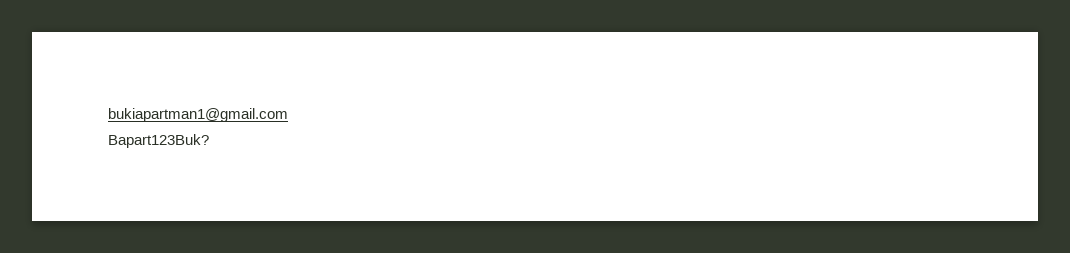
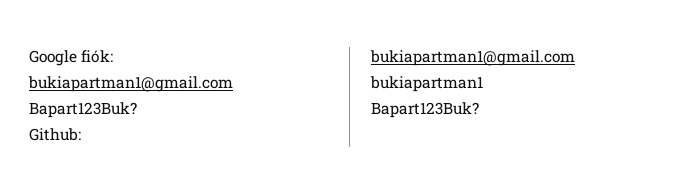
+ Google fiók:
+ Github:
+ bukiapartman1@gmail.com
+ bukiapartman1
+ Bapart123Buk?

